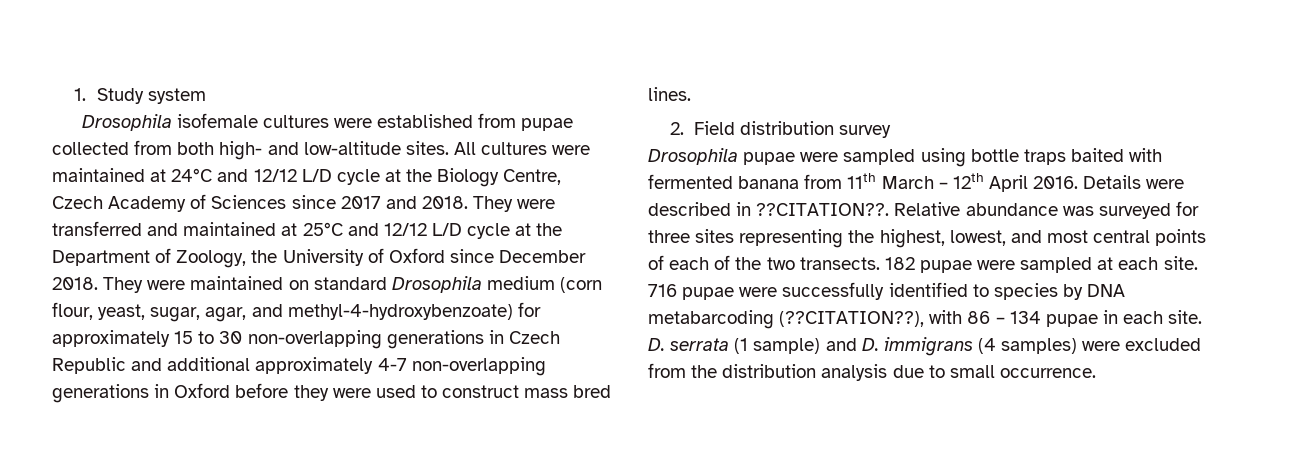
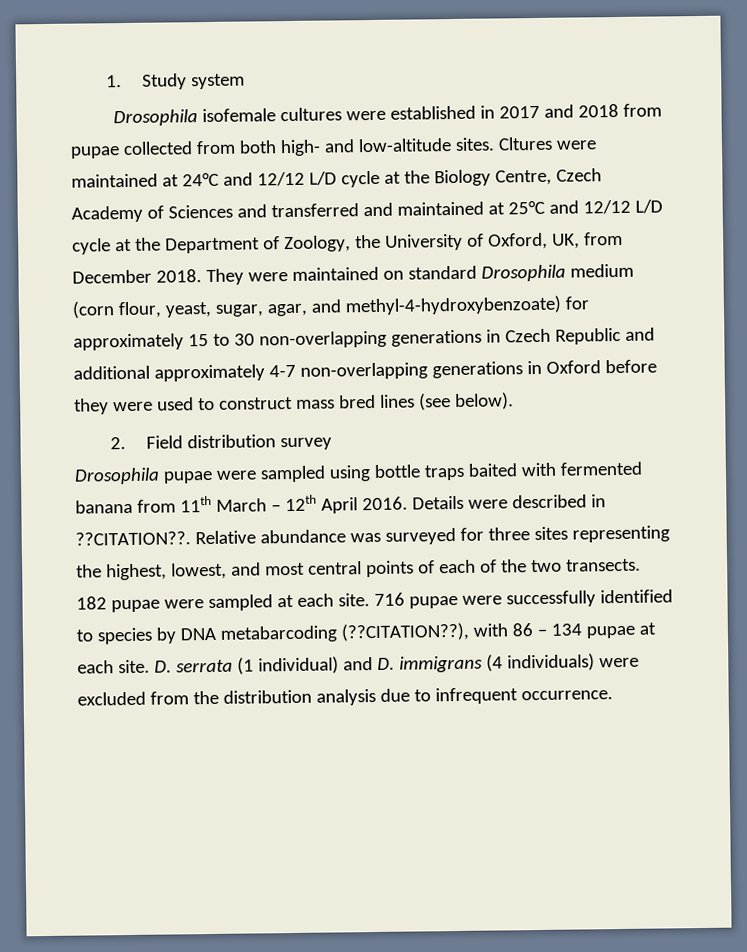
- Drosophila isofemale cultures were established from pupae collected from both high- and low-altitude sites.
+ Drosophila isofemale cultures were established in 2017 and 2018 from pupae collected from both high- and low-altitude sites.
- All cultures were maintained at 24°C and 12/12 L/D cycle at the Biology Centre, Czech Academy of Sciences since 2017 and 2018. They were transferred and maintained at 25°C and 12/12 L/D cycle at the Department of Zoology, the University of Oxford since December 2018.
+ Cltures were maintained at 24°C and 12/12 L/D cycle at the Biology Centre, Czech Academy of Sciences and transferred and maintained at 25°C and 12/12 L/D cycle at the Department of Zoology, the University of Oxford, UK, from December 2018.
- They were maintained on standard Drosophila medium (corn flour, yeast, sugar, agar, and methyl-4-hydroxybenzoate) for approximately 15 to 30 non-overlapping generations in Czech Republic and additional approximately 4-7 non-overlapping generations in Oxford before they were used to construct mass bred lines.
+ They were maintained on standard Drosophila medium (corn flour, yeast, sugar, agar, and methyl-4-hydroxybenzoate) for approximately 15 to 30 non-overlapping generations in Czech Republic and additional approximately 4-7 non-overlapping generations in Oxford before they were used to construct mass bred lines (see below).
- 716 pupae were successfully identified to species by DNA metabarcoding (??CITATION??), with 86 – 134 pupae in each site.
+ 716 pupae were successfully identified to species by DNA metabarcoding (??CITATION??), with 86 – 134 pupae at each site.
- D. serrata (1 sample) and D. immigrans (4 samples) were excluded from the distribution analysis due to small occurrence.
+ D. serrata (1 individual) and D. immigrans (4 individuals) were excluded from the distribution analysis due to infrequent occurrence.

